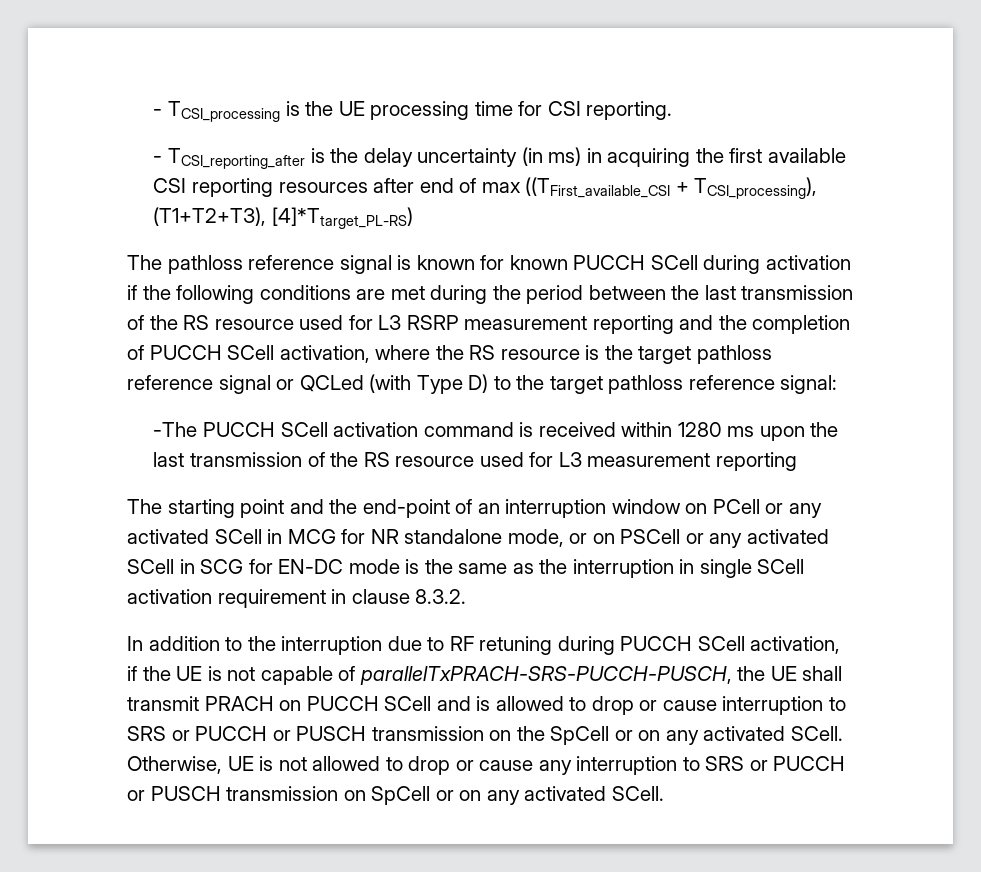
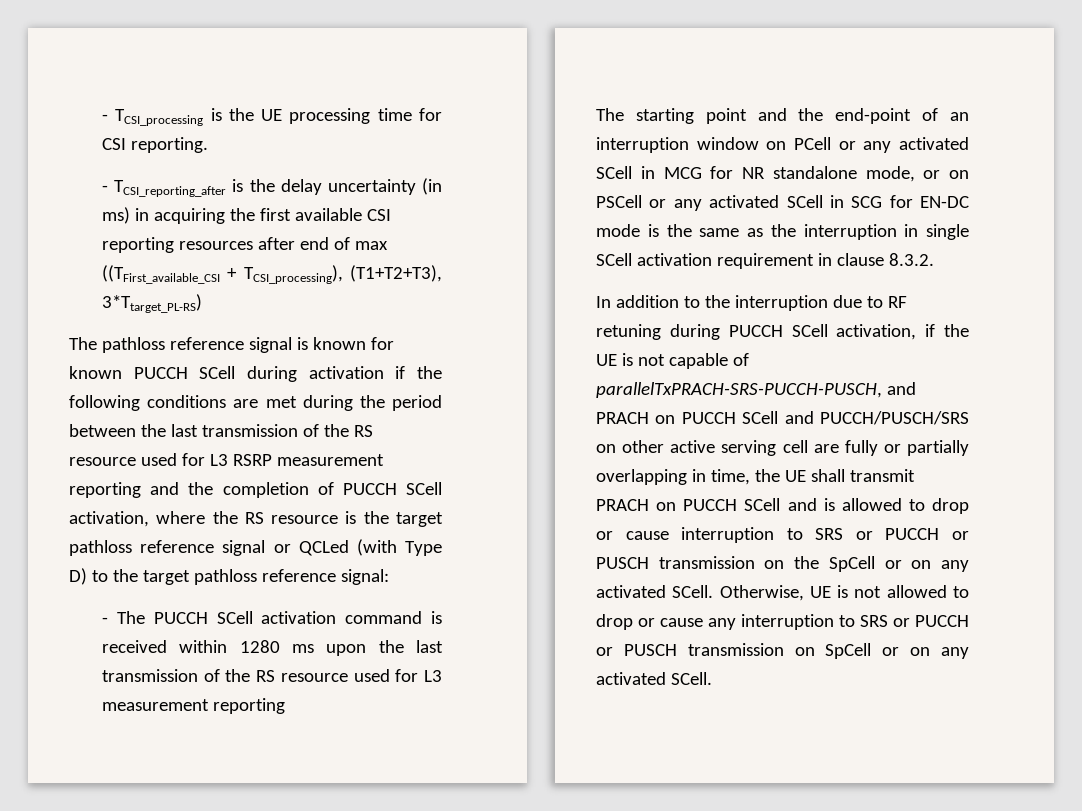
- - TCSI_reporting_after is the delay uncertainty (in ms) in acquiring the first available CSI reporting resources after end of max ((TFirst_available_CSI + TCSI_processing), (T1+T2+T3), [4]*Ttarget_PL-RS)
+ - TCSI_reporting_after is the delay uncertainty (in ms) in acquiring the first available CSI reporting resources after end of max ((TFirst_available_CSI + TCSI_processing), (T1+T2+T3), 3*Ttarget_PL-RS)
- -The PUCCH SCell activation command is received within 1280 ms upon the last transmission of the RS resource used for L3 measurement reporting
+ - The PUCCH SCell activation command is received within 1280 ms upon the last transmission of the RS resource used for L3 measurement reporting
- In addition to the interruption due to RF retuning during PUCCH SCell activation, if the UE is not capable of parallelTxPRACH-SRS-PUCCH-PUSCH, the UE shall transmit PRACH on PUCCH SCell and is allowed to drop or cause interruption to SRS or PUCCH or PUSCH transmission on the SpCell or on any activated SCell.
+ In addition to the interruption due to RF retuning during PUCCH SCell activation, if the UE is not capable of parallelTxPRACH-SRS-PUCCH-PUSCH, and PRACH on PUCCH SCell and PUCCH/PUSCH/SRS on other active serving cell are fully or partially overlapping in time, the UE shall transmit PRACH on PUCCH SCell and is allowed to drop or cause interruption to SRS or PUCCH or PUSCH transmission on the SpCell or on any activated SCell.

